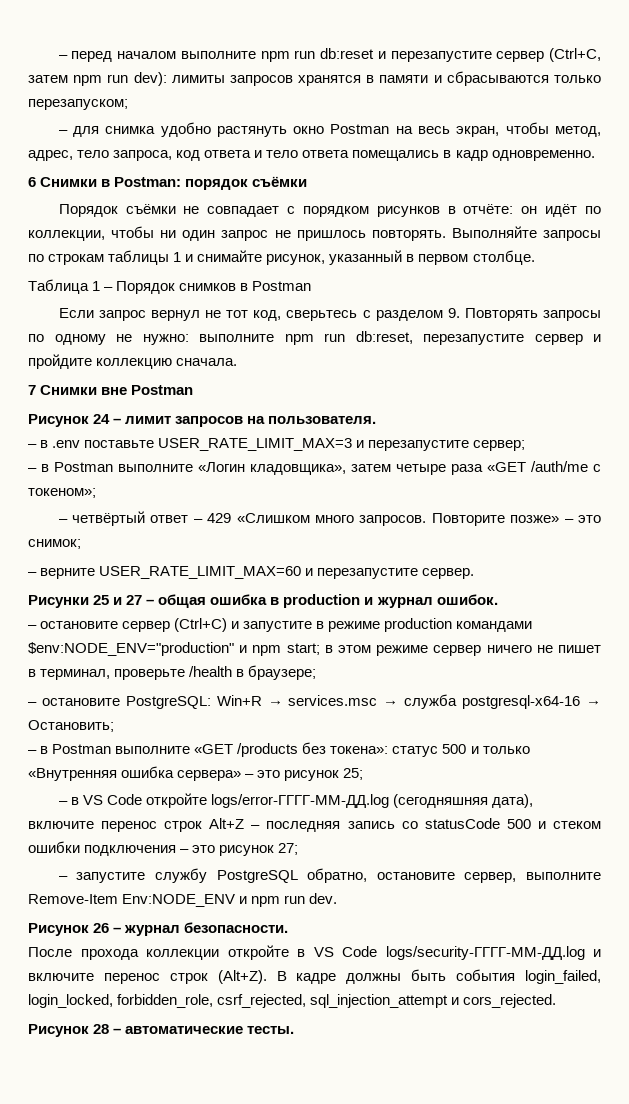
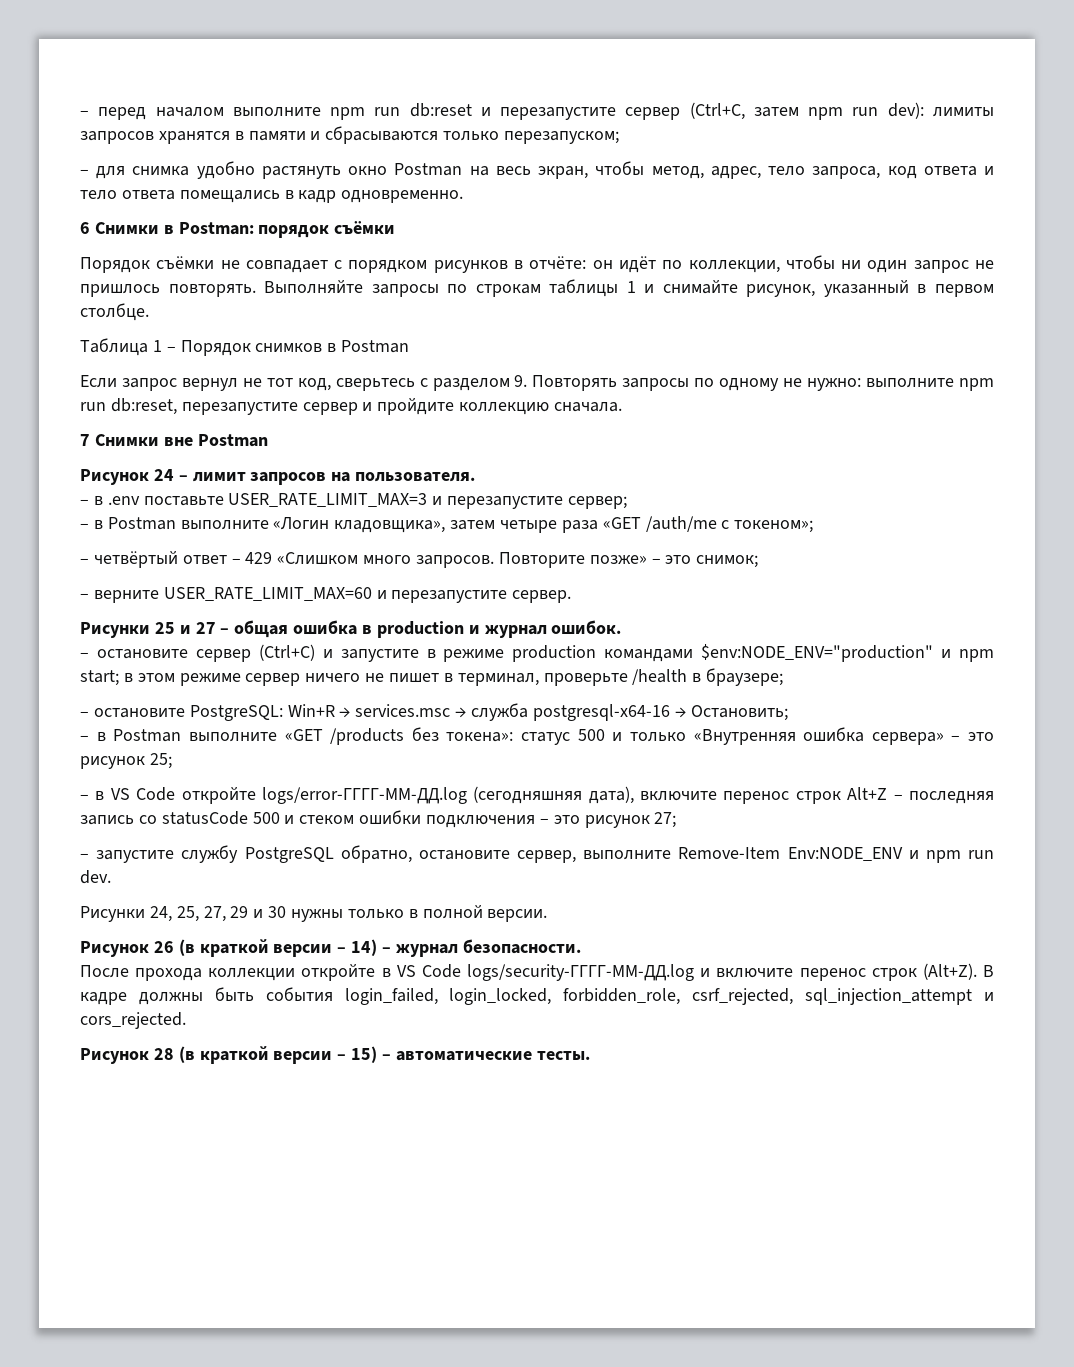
- Рисунок 26 – журнал безопасности.
+ Рисунки 24, 25, 27, 29 и 30 нужны только в полной версии.
+ Рисунок 26 (в краткой версии – 14) – журнал безопасности.
- Рисунок 28 – автоматические тесты.
+ Рисунок 28 (в краткой версии – 15) – автоматические тесты.

